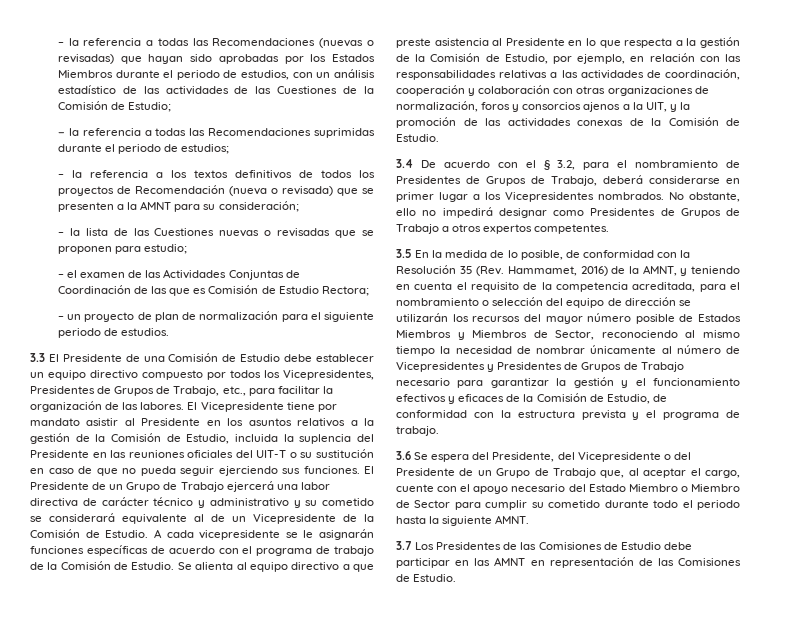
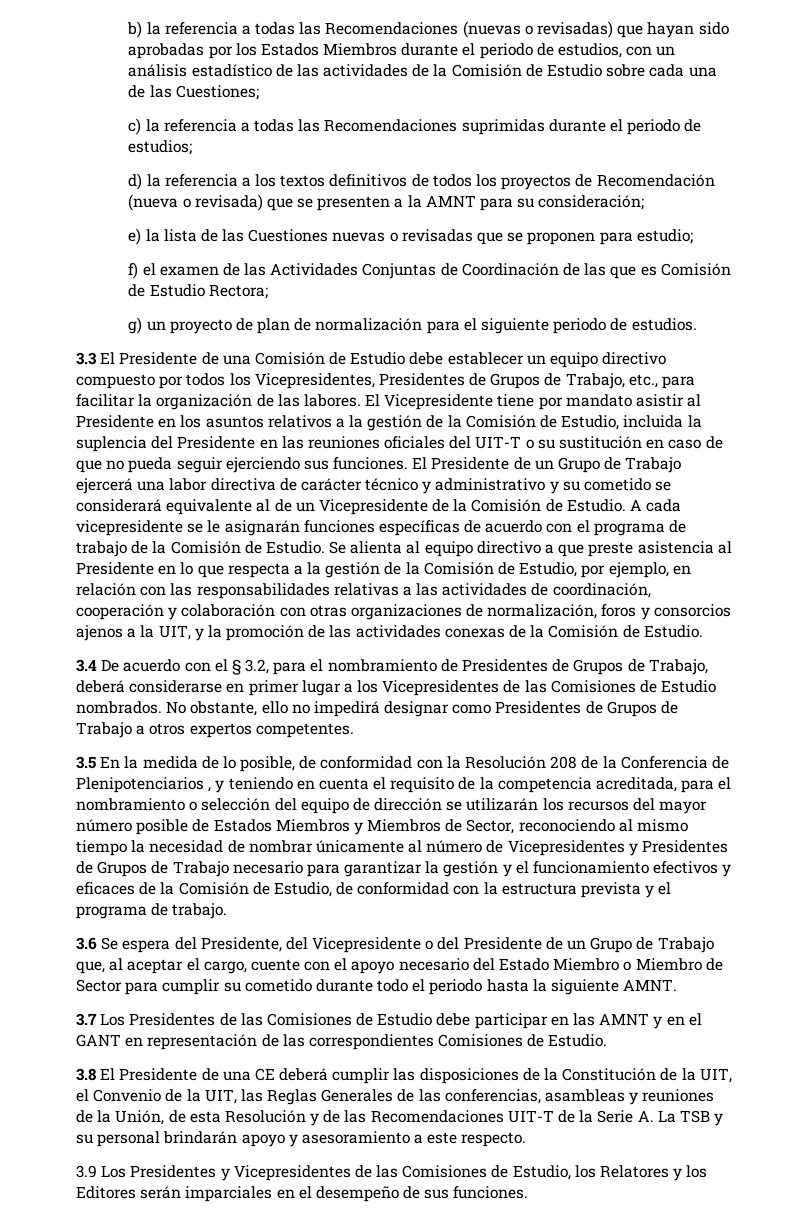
- – la referencia a todas las Recomendaciones (nuevas o revisadas) que hayan sido aprobadas por los Estados Miembros durante el periodo de estudios, con un análisis estadístico de las actividades de las Cuestiones de la Comisión de Estudio;
- − la referencia a todas las Recomendaciones suprimidas durante el periodo de estudios;
+ b) la referencia a todas las Recomendaciones (nuevas o revisadas) que hayan sido aprobadas por los Estados Miembros durante el periodo de estudios, con un análisis estadístico de las actividades de la Comisión de Estudio sobre cada una de las Cuestiones;
+ c) la referencia a todas las Recomendaciones suprimidas durante el periodo de estudios;
- – la referencia a los textos definitivos de todos los proyectos de Recomendación (nueva o revisada) que se presenten a la AMNT para su consideración;
+ d) la referencia a los textos definitivos de todos los proyectos de Recomendación (nueva o revisada) que se presenten a la AMNT para su consideración;
- – la lista de las Cuestiones nuevas o revisadas que se proponen para estudio;
+ e) la lista de las Cuestiones nuevas o revisadas que se proponen para estudio;
- – el examen de las Actividades Conjuntas de Coordinación de las que es Comisión de Estudio Rectora;
+ f) el examen de las Actividades Conjuntas de Coordinación de las que es Comisión de Estudio Rectora;
- – un proyecto de plan de normalización para el siguiente periodo de estudios.
+ g) un proyecto de plan de normalización para el siguiente periodo de estudios.
- 3.4 De acuerdo con el § 3.2, para el nombramiento de Presidentes de Grupos de Trabajo, deberá considerarse en primer lugar a los Vicepresidentes nombrados.
+ 3.4 De acuerdo con el § 3.2, para el nombramiento de Presidentes de Grupos de Trabajo, deberá considerarse en primer lugar a los Vicepresidentes de las Comisiones de Estudio nombrados.
- 3.5 En la medida de lo posible, de conformidad con la Resolución 35 (Rev. Hammamet, 2016) de la AMNT, y teniendo en cuenta el requisito de la competencia acreditada, para el nombramiento o selección del equipo de dirección se utilizarán los recursos del mayor número posible de Estados Miembros y Miembros de Sector, reconociendo al mismo tiempo la necesidad de nombrar únicamente al número de Vicepresidentes y Presidentes de Grupos de Trabajo necesario para garantizar la gestión y el funcionamiento efectivos y eficaces de la Comisión de Estudio, de conformidad con la estructura prevista y el programa de trabajo.
+ 3.5 En la medida de lo posible, de conformidad con la Resolución 208 de la Conferencia de Plenipotenciarios , y teniendo en cuenta el requisito de la competencia acreditada, para el nombramiento o selección del equipo de dirección se utilizarán los recursos del mayor número posible de Estados Miembros y Miembros de Sector, reconociendo al mismo tiempo la necesidad de nombrar únicamente al número de Vicepresidentes y Presidentes de Grupos de Trabajo necesario para garantizar la gestión y el funcionamiento efectivos y eficaces de la Comisión de Estudio, de conformidad con la estructura prevista y el programa de trabajo.
- 3.7 Los Presidentes de las Comisiones de Estudio debe participar en las AMNT en representación de las Comisiones de Estudio.
+ 3.7 Los Presidentes de las Comisiones de Estudio debe participar en las AMNT y en el GANT en representación de las correspondientes Comisiones de Estudio.
+ 3.8 El Presidente de una CE deberá cumplir las disposiciones de la Constitución de la UIT, el Convenio de la UIT, las Reglas Generales de las conferencias, asambleas y reuniones de la Unión, de esta Resolución y de las Recomendaciones UIT-T de la Serie A. La TSB y su personal brindarán apoyo y asesoramiento a este respecto.
+ 3.9 Los Presidentes y Vicepresidentes de las Comisiones de Estudio, los Relatores y los Editores serán imparciales en el desempeño de sus funciones.

